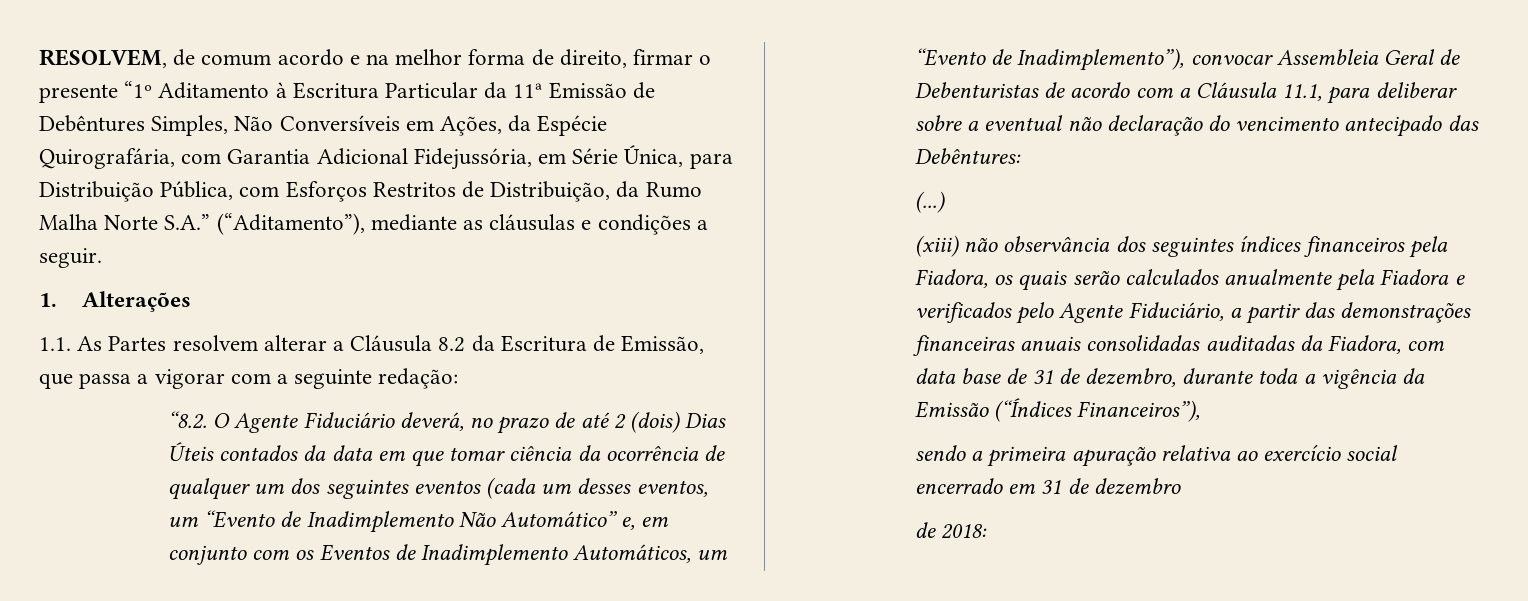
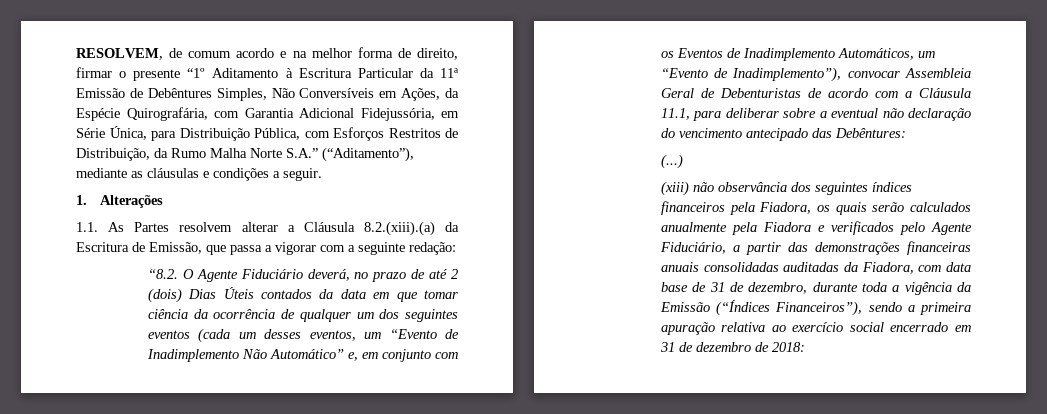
- 1.1. As Partes resolvem alterar a Cláusula 8.2 da Escritura de Emissão, que passa a vigorar com a seguinte redação:
+ 1.1. As Partes resolvem alterar a Cláusula 8.2.(xiii).(a) da Escritura de Emissão, que passa a vigorar com a seguinte redação:
- (xiii) não observância dos seguintes índices financeiros pela Fiadora, os quais serão calculados anualmente pela Fiadora e verificados pelo Agente Fiduciário, a partir das demonstrações financeiras anuais consolidadas auditadas da Fiadora, com data base de 31 de dezembro, durante toda a vigência da Emissão (“Índices Financeiros”),
- sendo a primeira apuração relativa ao exercício social encerrado em 31 de dezembro
- de 2018:
+ (xiii) não observância dos seguintes índices financeiros pela Fiadora, os quais serão calculados anualmente pela Fiadora e verificados pelo Agente Fiduciário, a partir das demonstrações financeiras anuais consolidadas auditadas da Fiadora, com data base de 31 de dezembro, durante toda a vigência da Emissão (“Índices Financeiros”), sendo a primeira apuração relativa ao exercício social encerrado em 31 de dezembro de 2018:

